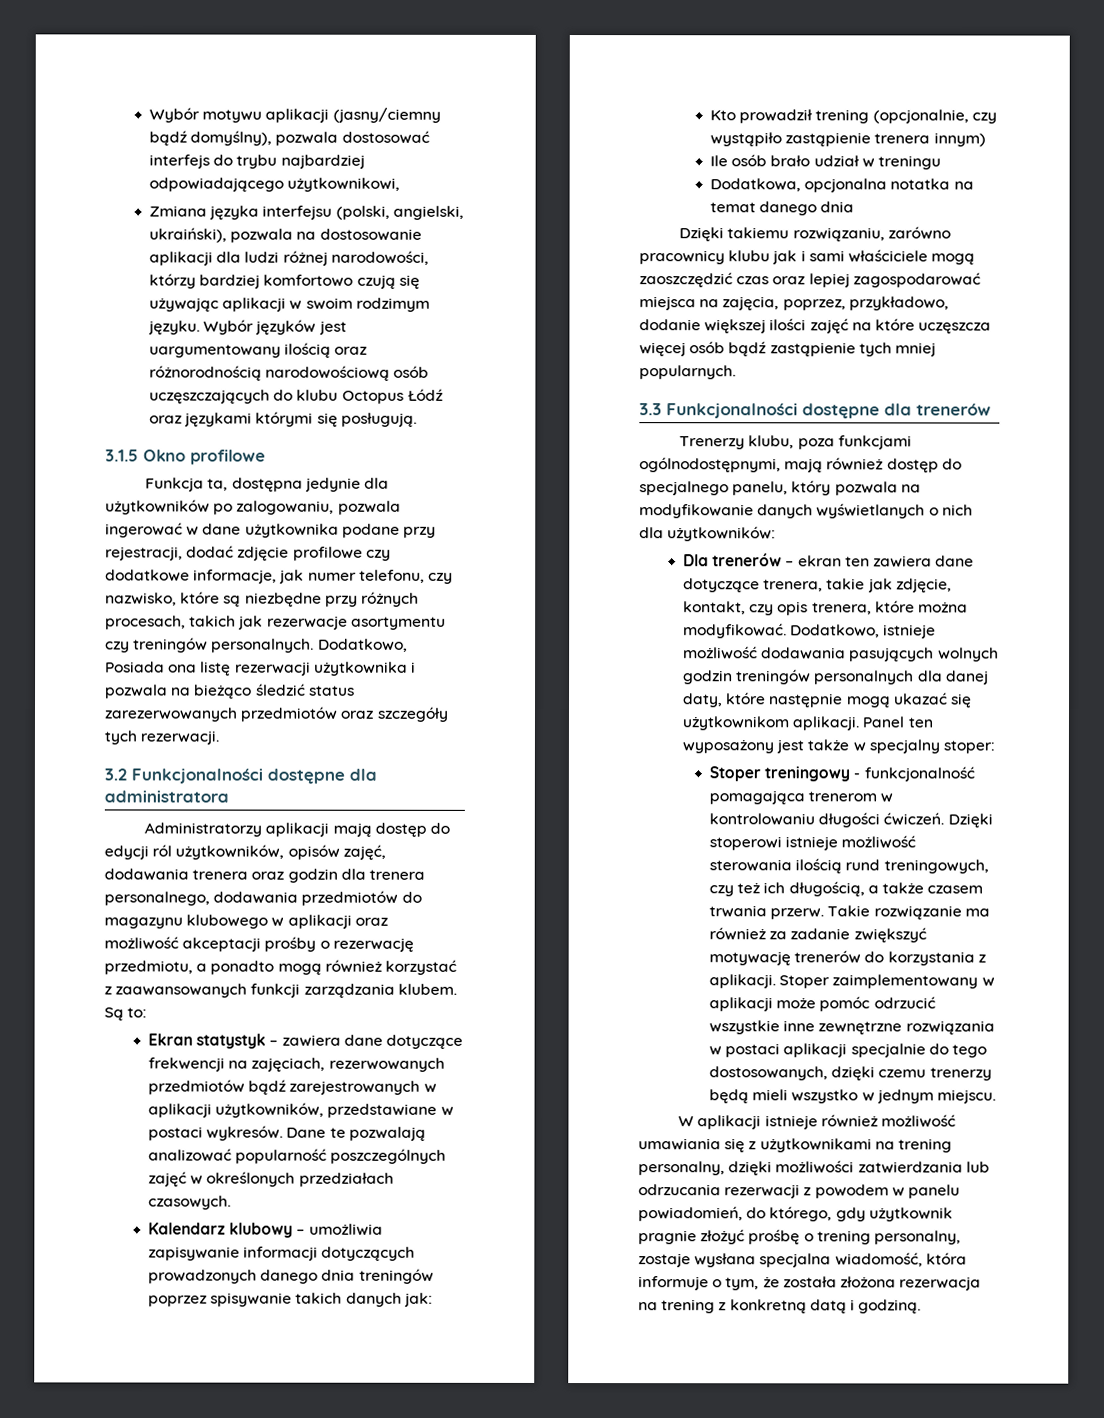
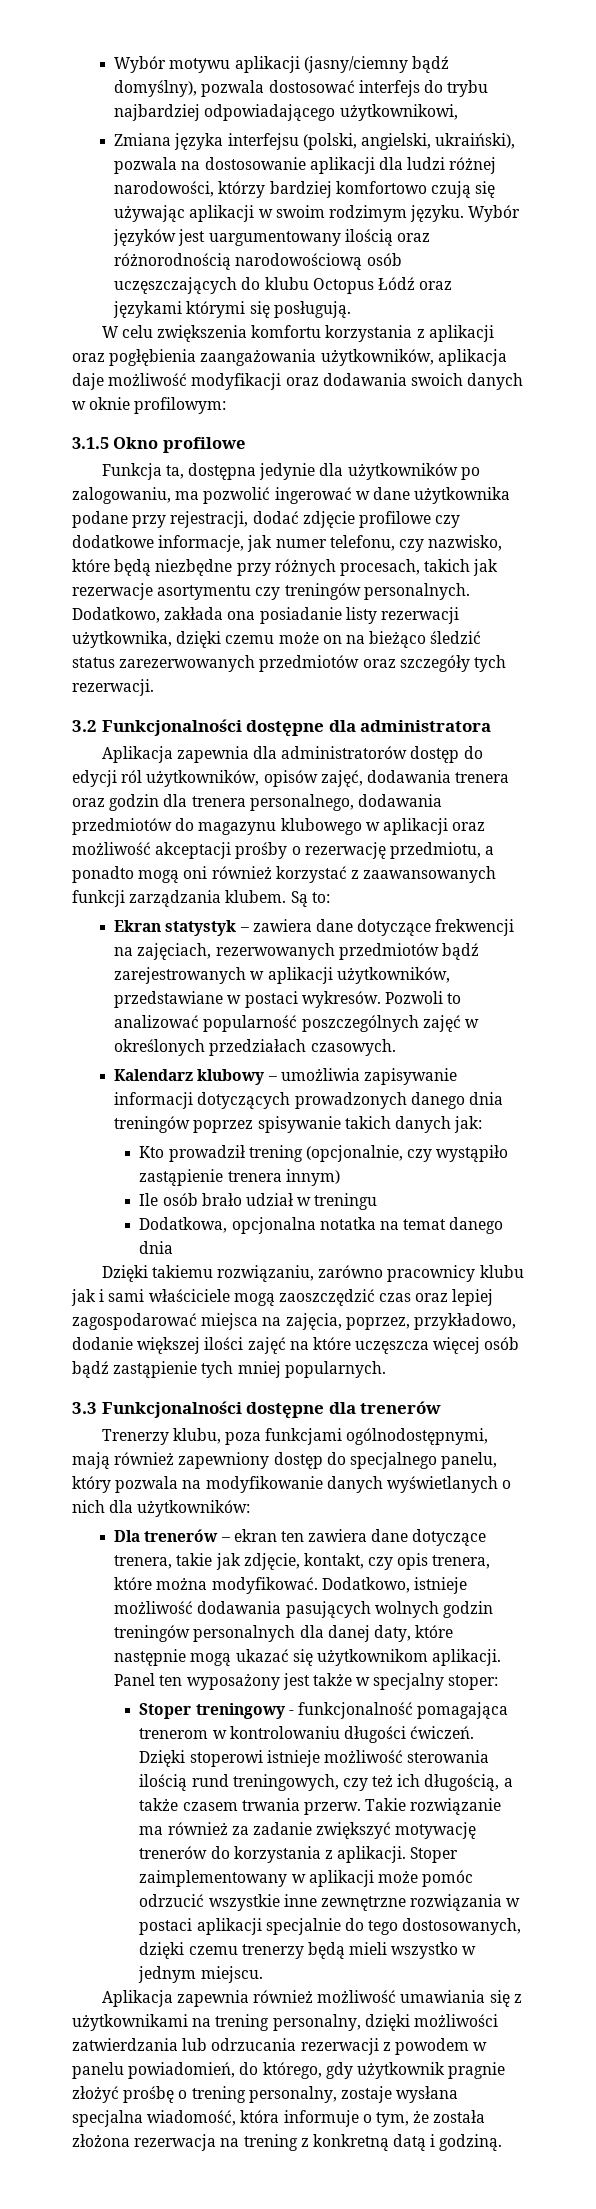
+ W celu zwiększenia komfortu korzystania z aplikacji oraz pogłębienia zaangażowania użytkowników, aplikacja daje możliwość modyfikacji oraz dodawania swoich danych w oknie profilowym:
- Funkcja ta, dostępna jedynie dla użytkowników po zalogowaniu, pozwala ingerować w dane użytkownika podane przy rejestracji, dodać zdjęcie profilowe czy dodatkowe informacje, jak numer telefonu, czy nazwisko, które są niezbędne przy różnych procesach, takich jak rezerwacje asortymentu czy treningów personalnych.
+ Funkcja ta, dostępna jedynie dla użytkowników po zalogowaniu, ma pozwolić ingerować w dane użytkownika podane przy rejestracji, dodać zdjęcie profilowe czy dodatkowe informacje, jak numer telefonu, czy nazwisko, które będą niezbędne przy różnych procesach, takich jak rezerwacje asortymentu czy treningów personalnych.
- Dodatkowo, Posiada ona listę rezerwacji użytkownika i pozwala na bieżąco śledzić status zarezerwowanych przedmiotów oraz szczegóły tych rezerwacji.
+ Dodatkowo, zakłada ona posiadanie listy rezerwacji użytkownika, dzięki czemu może on na bieżąco śledzić status zarezerwowanych przedmiotów oraz szczegóły tych rezerwacji.
- Administratorzy aplikacji mają dostęp do edycji ról użytkowników, opisów zajęć, dodawania trenera oraz godzin dla trenera personalnego, dodawania przedmiotów do magazynu klubowego w aplikacji oraz możliwość akceptacji prośby o rezerwację przedmiotu, a ponadto mogą również korzystać z zaawansowanych funkcji zarządzania klubem.
+ Aplikacja zapewnia dla administratorów dostęp do edycji ról użytkowników, opisów zajęć, dodawania trenera oraz godzin dla trenera personalnego, dodawania przedmiotów do magazynu klubowego w aplikacji oraz możliwość akceptacji prośby o rezerwację przedmiotu, a ponadto mogą oni również korzystać z zaawansowanych funkcji zarządzania klubem.
- Dane te pozwalają analizować popularność poszczególnych zajęć w określonych przedziałach czasowych.
+ Pozwoli to analizować popularność poszczególnych zajęć w określonych przedziałach czasowych.
- Trenerzy klubu, poza funkcjami ogólnodostępnymi, mają również dostęp do specjalnego panelu, który pozwala na modyfikowanie danych wyświetlanych o nich dla użytkowników:
+ Trenerzy klubu, poza funkcjami ogólnodostępnymi, mają również zapewniony dostęp do specjalnego panelu, który pozwala na modyfikowanie danych wyświetlanych o nich dla użytkowników:
- W aplikacji istnieje również możliwość umawiania się z użytkownikami na trening personalny, dzięki możliwości zatwierdzania lub odrzucania rezerwacji z powodem w panelu powiadomień, do którego, gdy użytkownik pragnie złożyć prośbę o trening personalny, zostaje wysłana specjalna wiadomość, która informuje o tym, że została złożona rezerwacja na trening z konkretną datą i godziną.
+ Aplikacja zapewnia również możliwość umawiania się z użytkownikami na trening personalny, dzięki możliwości zatwierdzania lub odrzucania rezerwacji z powodem w panelu powiadomień, do którego, gdy użytkownik pragnie złożyć prośbę o trening personalny, zostaje wysłana specjalna wiadomość, która informuje o tym, że została złożona rezerwacja na trening z konkretną datą i godziną.

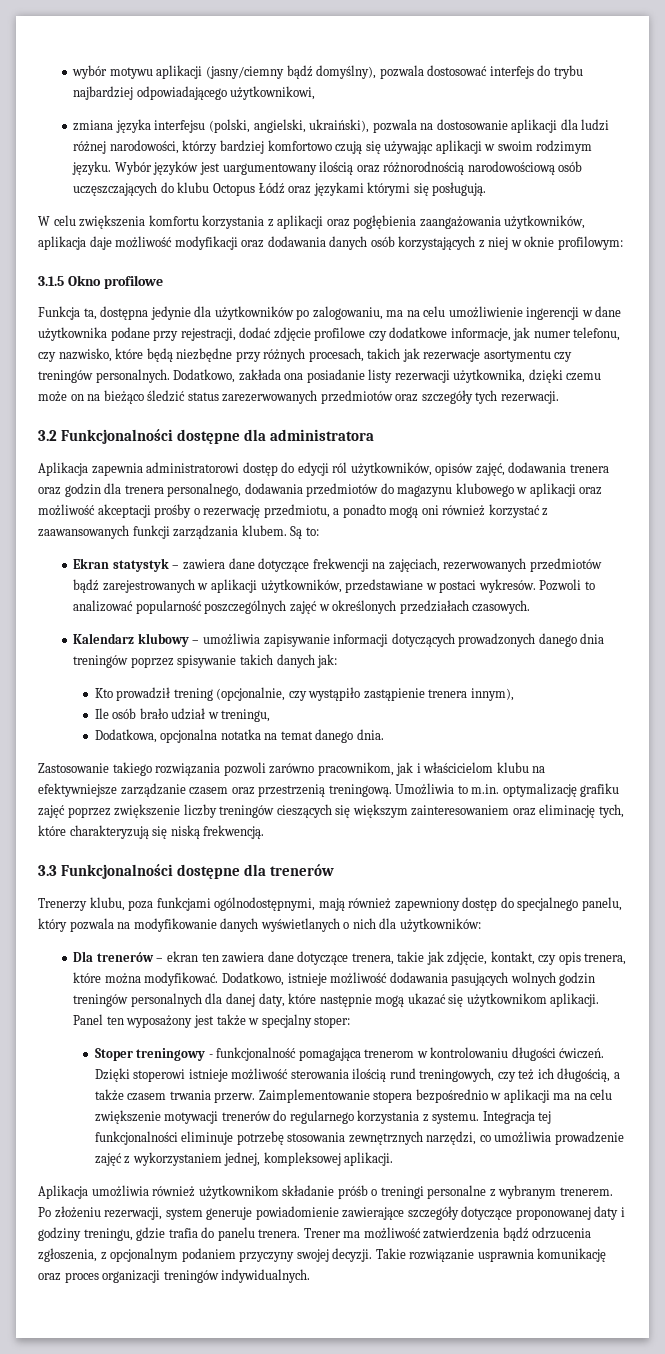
- Wybór motywu aplikacji (jasny/ciemny bądź domyślny), pozwala dostosować interfejs do trybu najbardziej odpowiadającego użytkownikowi,
+ wybór motywu aplikacji (jasny/ciemny bądź domyślny), pozwala dostosować interfejs do trybu najbardziej odpowiadającego użytkownikowi,
- Zmiana języka interfejsu (polski, angielski, ukraiński), pozwala na dostosowanie aplikacji dla ludzi różnej narodowości, którzy bardziej komfortowo czują się używając aplikacji w swoim rodzimym języku.
+ zmiana języka interfejsu (polski, angielski, ukraiński), pozwala na dostosowanie aplikacji dla ludzi różnej narodowości, którzy bardziej komfortowo czują się używając aplikacji w swoim rodzimym języku.
- W celu zwiększenia komfortu korzystania z aplikacji oraz pogłębienia zaangażowania użytkowników, aplikacja daje możliwość modyfikacji oraz dodawania swoich danych w oknie profilowym:
+ W celu zwiększenia komfortu korzystania z aplikacji oraz pogłębienia zaangażowania użytkowników, aplikacja daje możliwość modyfikacji oraz dodawania danych osób korzystających z niej w oknie profilowym:
- Funkcja ta, dostępna jedynie dla użytkowników po zalogowaniu, ma pozwolić ingerować w dane użytkownika podane przy rejestracji, dodać zdjęcie profilowe czy dodatkowe informacje, jak numer telefonu, czy nazwisko, które będą niezbędne przy różnych procesach, takich jak rezerwacje asortymentu czy treningów personalnych.
+ Funkcja ta, dostępna jedynie dla użytkowników po zalogowaniu, ma na celu umożliwienie ingerencji w dane użytkownika podane przy rejestracji, dodać zdjęcie profilowe czy dodatkowe informacje, jak numer telefonu, czy nazwisko, które będą niezbędne przy różnych procesach, takich jak rezerwacje asortymentu czy treningów personalnych.
- Aplikacja zapewnia dla administratorów dostęp do edycji ról użytkowników, opisów zajęć, dodawania trenera oraz godzin dla trenera personalnego, dodawania przedmiotów do magazynu klubowego w aplikacji oraz możliwość akceptacji prośby o rezerwację przedmiotu, a ponadto mogą oni również korzystać z zaawansowanych funkcji zarządzania klubem.
+ Aplikacja zapewnia administratorowi dostęp do edycji ról użytkowników, opisów zajęć, dodawania trenera oraz godzin dla trenera personalnego, dodawania przedmiotów do magazynu klubowego w aplikacji oraz możliwość akceptacji prośby o rezerwację przedmiotu, a ponadto mogą oni również korzystać z zaawansowanych funkcji zarządzania klubem.
- Kto prowadził trening (opcjonalnie, czy wystąpiło zastąpienie trenera innym)
+ Kto prowadził trening (opcjonalnie, czy wystąpiło zastąpienie trenera innym),
- Ile osób brało udział w treningu
+ Ile osób brało udział w treningu,
- Dodatkowa, opcjonalna notatka na temat danego dnia
- Dzięki takiemu rozwiązaniu, zarówno pracownicy klubu jak i sami właściciele mogą zaoszczędzić czas oraz lepiej zagospodarować miejsca na zajęcia, poprzez, przykładowo, dodanie większej ilości zajęć na które uczęszcza więcej osób bądź zastąpienie tych mniej popularnych.
+ Dodatkowa, opcjonalna notatka na temat danego dnia.
+ Zastosowanie takiego rozwiązania pozwoli zarówno pracownikom, jak i właścicielom klubu na efektywniejsze zarządzanie czasem oraz przestrzenią treningową. Umożliwia to m.in. optymalizację grafiku zajęć poprzez zwiększenie liczby treningów cieszących się większym zainteresowaniem oraz eliminację tych, które charakteryzują się niską frekwencją.
- Takie rozwiązanie ma również za zadanie zwiększyć motywację trenerów do korzystania z aplikacji. Stoper zaimplementowany w aplikacji może pomóc odrzucić wszystkie inne zewnętrzne rozwiązania w postaci aplikacji specjalnie do tego dostosowanych, dzięki czemu trenerzy będą mieli wszystko w jednym miejscu.
- Aplikacja zapewnia również możliwość umawiania się z użytkownikami na trening personalny, dzięki możliwości zatwierdzania lub odrzucania rezerwacji z powodem w panelu powiadomień, do którego, gdy użytkownik pragnie złożyć prośbę o trening personalny, zostaje wysłana specjalna wiadomość, która informuje o tym, że została złożona rezerwacja na trening z konkretną datą i godziną.
+ Zaimplementowanie stopera bezpośrednio w aplikacji ma na celu zwiększenie motywacji trenerów do regularnego korzystania z systemu. Integracja tej funkcjonalności eliminuje potrzebę stosowania zewnętrznych narzędzi, co umożliwia prowadzenie zajęć z wykorzystaniem jednej, kompleksowej aplikacji.
+ Aplikacja umożliwia również użytkownikom składanie próśb o treningi personalne z wybranym trenerem. Po złożeniu rezerwacji, system generuje powiadomienie zawierające szczegóły dotyczące proponowanej daty i godziny treningu, gdzie trafia do panelu trenera. Trener ma możliwość zatwierdzenia bądź odrzucenia zgłoszenia, z opcjonalnym podaniem przyczyny swojej decyzji. Takie rozwiązanie usprawnia komunikację oraz proces organizacji treningów indywidualnych.

